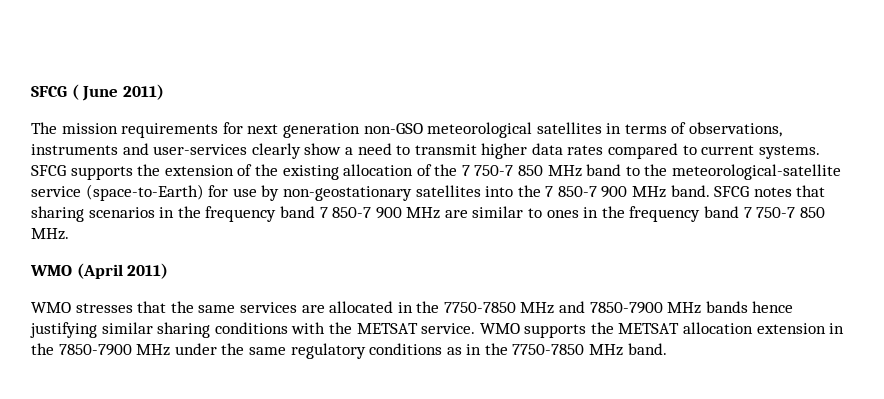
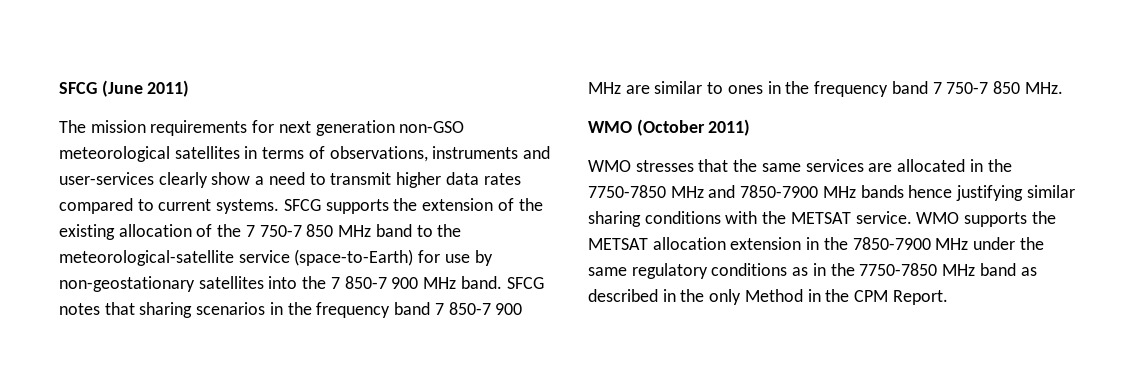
- SFCG ( June 2011)
+ SFCG (June 2011)
- WMO (April 2011)
+ WMO (October 2011)
- WMO supports the METSAT allocation extension in the 7850-7900 MHz under the same regulatory conditions as in the 7750-7850 MHz band.
+ WMO supports the METSAT allocation extension in the 7850-7900 MHz under the same regulatory conditions as in the 7750-7850 MHz band as described in the only Method in the CPM Report.

